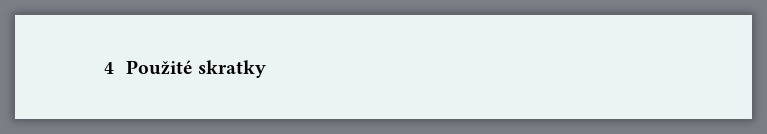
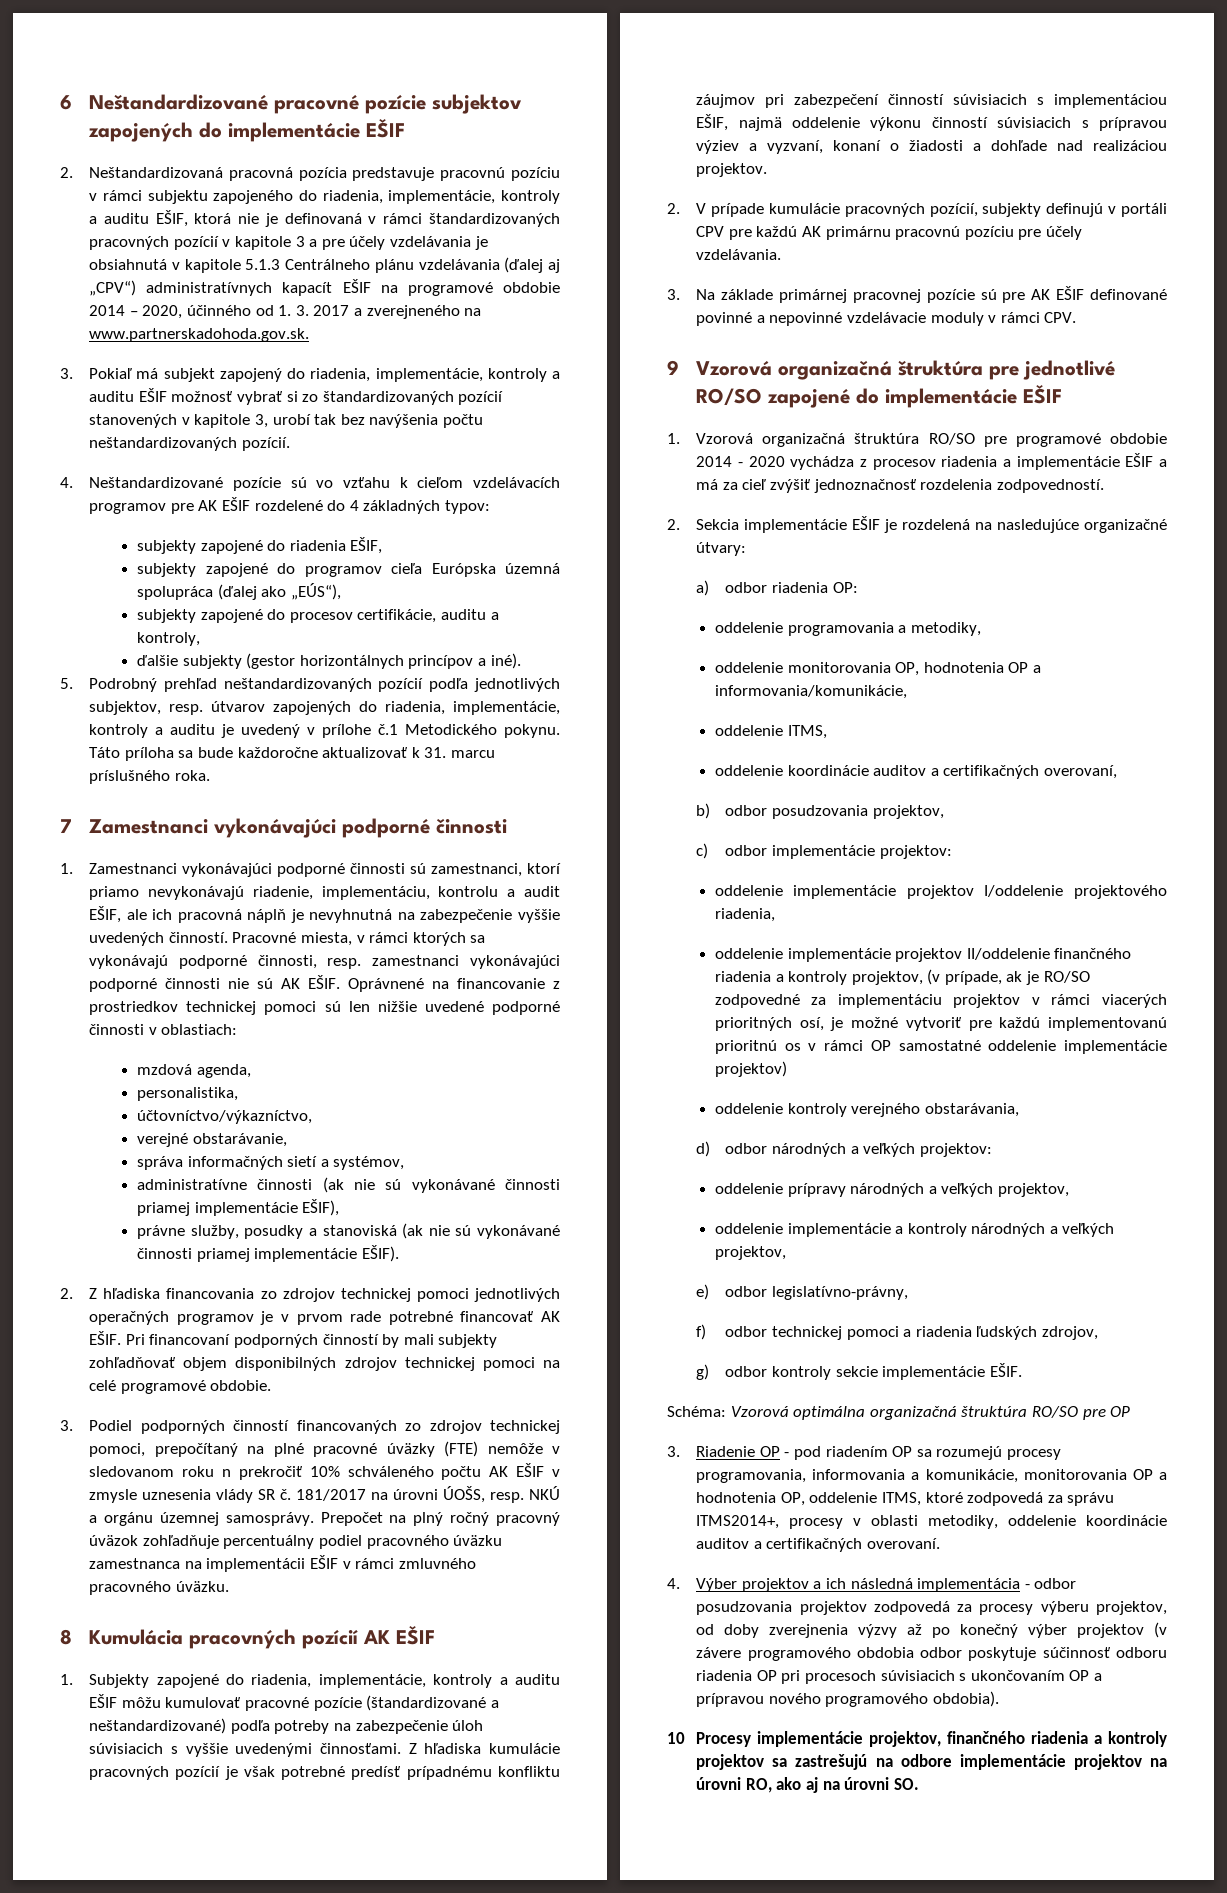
- 4 Použité skratky
+ 6 Neštandardizované pracovné pozície subjektov zapojených do implementácie EŠIF
+ 2. Neštandardizovaná pracovná pozícia predstavuje pracovnú pozíciu v rámci subjektu zapojeného do riadenia, implementácie, kontroly a auditu EŠIF, ktorá nie je definovaná v rámci štandardizovaných pracovných pozícií v kapitole 3 a pre účely vzdelávania je obsiahnutá v kapitole 5.1.3 Centrálneho plánu vzdelávania (ďalej aj „CPV“) administratívnych kapacít EŠIF na programové obdobie 2014 – 2020, účinného od 1. 3. 2017 a zverejneného na www.partnerskadohoda.gov.sk.
+ 3. Pokiaľ má subjekt zapojený do riadenia, implementácie, kontroly a auditu EŠIF možnosť vybrať si zo štandardizovaných pozícií stanovených v kapitole 3, urobí tak bez navýšenia počtu neštandardizovaných pozícií.
+ 4. Neštandardizované pozície sú vo vzťahu k cieľom vzdelávacích programov pre AK EŠIF rozdelené do 4 základných typov:
+ subjekty zapojené do riadenia EŠIF,
+ subjekty zapojené do programov cieľa Európska územná spolupráca (ďalej ako „EÚS“),
+ subjekty zapojené do procesov certifikácie, auditu a kontroly,
+ ďalšie subjekty (gestor horizontálnych princípov a iné).
+ 5. Podrobný prehľad neštandardizovaných pozícií podľa jednotlivých subjektov, resp. útvarov zapojených do riadenia, implementácie, kontroly a auditu je uvedený v prílohe č.1 Metodického pokynu. Táto príloha sa bude každoročne aktualizovať k 31. marcu príslušného roka.
+ 7 Zamestnanci vykonávajúci podporné činnosti
+ 1. Zamestnanci vykonávajúci podporné činnosti sú zamestnanci, ktorí priamo nevykonávajú riadenie, implementáciu, kontrolu a audit EŠIF, ale ich pracovná náplň je nevyhnutná na zabezpečenie vyššie uvedených činností. Pracovné miesta, v rámci ktorých sa vykonávajú podporné činnosti, resp. zamestnanci vykonávajúci podporné činnosti nie sú AK EŠIF. Oprávnené na financovanie z prostriedkov technickej pomoci sú len nižšie uvedené podporné činnosti v oblastiach:
+ mzdová agenda,
+ personalistika,
+ účtovníctvo/výkazníctvo,
+ verejné obstarávanie,
+ správa informačných sietí a systémov,
+ administratívne činnosti (ak nie sú vykonávané činnosti priamej implementácie EŠIF),
+ právne služby, posudky a stanoviská (ak nie sú vykonávané činnosti priamej implementácie EŠIF).
+ 2. Z hľadiska financovania zo zdrojov technickej pomoci jednotlivých operačných programov je v prvom rade potrebné financovať AK EŠIF. Pri financovaní podporných činností by mali subjekty zohľadňovať objem disponibilných zdrojov technickej pomoci na celé programové obdobie.
+ 3. Podiel podporných činností financovaných zo zdrojov technickej pomoci, prepočítaný na plné pracovné úväzky (FTE) nemôže v sledovanom roku n prekročiť 10% schváleného počtu AK EŠIF v zmysle uznesenia vlády SR č. 181/2017 na úrovni ÚOŠS, resp. NKÚ a orgánu územnej samosprávy. Prepočet na plný ročný pracovný úväzok zohľadňuje percentuálny podiel pracovného úväzku zamestnanca na implementácii EŠIF v rámci zmluvného pracovného úväzku.
+ 8 Kumulácia pracovných pozícií AK EŠIF
+ 1. Subjekty zapojené do riadenia, implementácie, kontroly a auditu EŠIF môžu kumulovať pracovné pozície (štandardizované a neštandardizované) podľa potreby na zabezpečenie úloh súvisiacich s vyššie uvedenými činnosťami. Z hľadiska kumulácie pracovných pozícií je však potrebné predísť prípadnému konfliktu záujmov pri zabezpečení činností súvisiacich s implementáciou EŠIF, najmä oddelenie výkonu činností súvisiacich s prípravou výziev a vyzvaní, konaní o žiadosti a dohľade nad realizáciou projektov.
+ 2. V prípade kumulácie pracovných pozícií, subjekty definujú v portáli CPV pre každú AK primárnu pracovnú pozíciu pre účely vzdelávania.
+ 3. Na základe primárnej pracovnej pozície sú pre AK EŠIF definované povinné a nepovinné vzdelávacie moduly v rámci CPV.
+ 9 Vzorová organizačná štruktúra pre jednotlivé RO/SO zapojené do implementácie EŠIF
+ 1. Vzorová organizačná štruktúra RO/SO pre programové obdobie 2014 - 2020 vychádza z procesov riadenia a implementácie EŠIF a má za cieľ zvýšiť jednoznačnosť rozdelenia zodpovedností.
+ 2. Sekcia implementácie EŠIF je rozdelená na nasledujúce organizačné útvary:
+ a) odbor riadenia OP:
+ oddelenie programovania a metodiky,
+ oddelenie monitorovania OP, hodnotenia OP a informovania/komunikácie,
+ oddelenie ITMS,
+ oddelenie koordinácie auditov a certifikačných overovaní,
+ b) odbor posudzovania projektov,
+ c) odbor implementácie projektov:
+ oddelenie implementácie projektov I/oddelenie projektového riadenia,
+ oddelenie implementácie projektov II/oddelenie finančného riadenia a kontroly projektov, (v prípade, ak je RO/SO zodpovedné za implementáciu projektov v rámci viacerých prioritných osí, je možné vytvoriť pre každú implementovanú prioritnú os v rámci OP samostatné oddelenie implementácie projektov)
+ oddelenie kontroly verejného obstarávania,
+ d) odbor národných a veľkých projektov:
+ oddelenie prípravy národných a veľkých projektov,
+ oddelenie implementácie a kontroly národných a veľkých projektov,
+ e) odbor legislatívno-právny,
+ f) odbor technickej pomoci a riadenia ľudských zdrojov,
+ g) odbor kontroly sekcie implementácie EŠIF.
+ Schéma: Vzorová optimálna organizačná štruktúra RO/SO pre OP
+ 3. Riadenie OP - pod riadením OP sa rozumejú procesy programovania, informovania a komunikácie, monitorovania OP a hodnotenia OP, oddelenie ITMS, ktoré zodpovedá za správu ITMS2014+, procesy v oblasti metodiky, oddelenie koordinácie auditov a certifikačných overovaní.
+ 4. Výber projektov a ich následná implementácia - odbor posudzovania projektov zodpovedá za procesy výberu projektov, od doby zverejnenia výzvy až po konečný výber projektov (v závere programového obdobia odbor poskytuje súčinnosť odboru riadenia OP pri procesoch súvisiacich s ukončovaním OP a prípravou nového programového obdobia).
+ 10 Procesy implementácie projektov, finančného riadenia a kontroly projektov sa zastrešujú na odbore implementácie projektov na úrovni RO, ako aj na úrovni SO.

